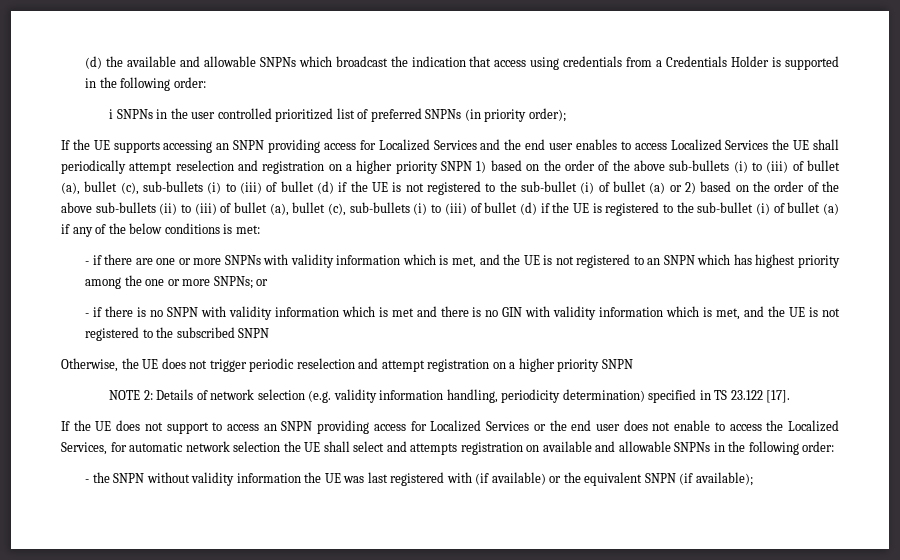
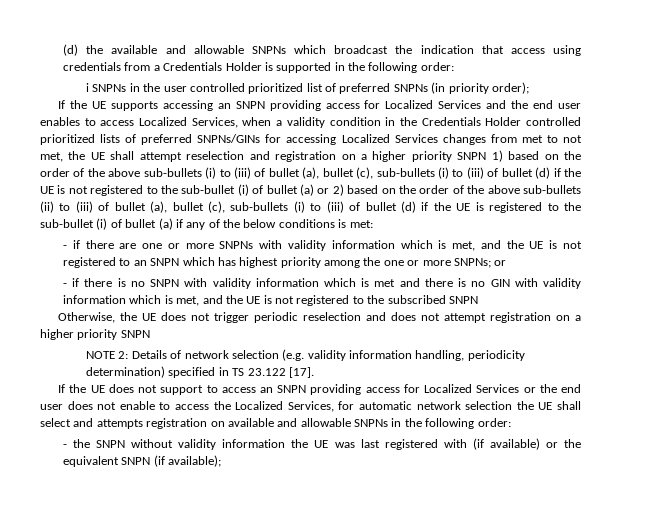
- If the UE supports accessing an SNPN providing access for Localized Services and the end user enables to access Localized Services the UE shall periodically attempt reselection and registration on a higher priority SNPN 1) based on the order of the above sub-bullets (i) to (iii) of bullet (a), bullet (c), sub-bullets (i) to (iii) of bullet (d) if the UE is not registered to the sub-bullet (i) of bullet (a) or 2) based on the order of the above sub-bullets (ii) to (iii) of bullet (a), bullet (c), sub-bullets (i) to (iii) of bullet (d) if the UE is registered to the sub-bullet (i) of bullet (a) if any of the below conditions is met:
+ If the UE supports accessing an SNPN providing access for Localized Services and the end user enables to access Localized Services, when a validity condition in the Credentials Holder controlled prioritized lists of preferred SNPNs/GINs for accessing Localized Services changes from met to not met, the UE shall attempt reselection and registration on a higher priority SNPN 1) based on the order of the above sub-bullets (i) to (iii) of bullet (a), bullet (c), sub-bullets (i) to (iii) of bullet (d) if the UE is not registered to the sub-bullet (i) of bullet (a) or 2) based on the order of the above sub-bullets (ii) to (iii) of bullet (a), bullet (c), sub-bullets (i) to (iii) of bullet (d) if the UE is registered to the sub-bullet (i) of bullet (a) if any of the below conditions is met:
- Otherwise, the UE does not trigger periodic reselection and attempt registration on a higher priority SNPN
+ Otherwise, the UE does not trigger periodic reselection and does not attempt registration on a higher priority SNPN

